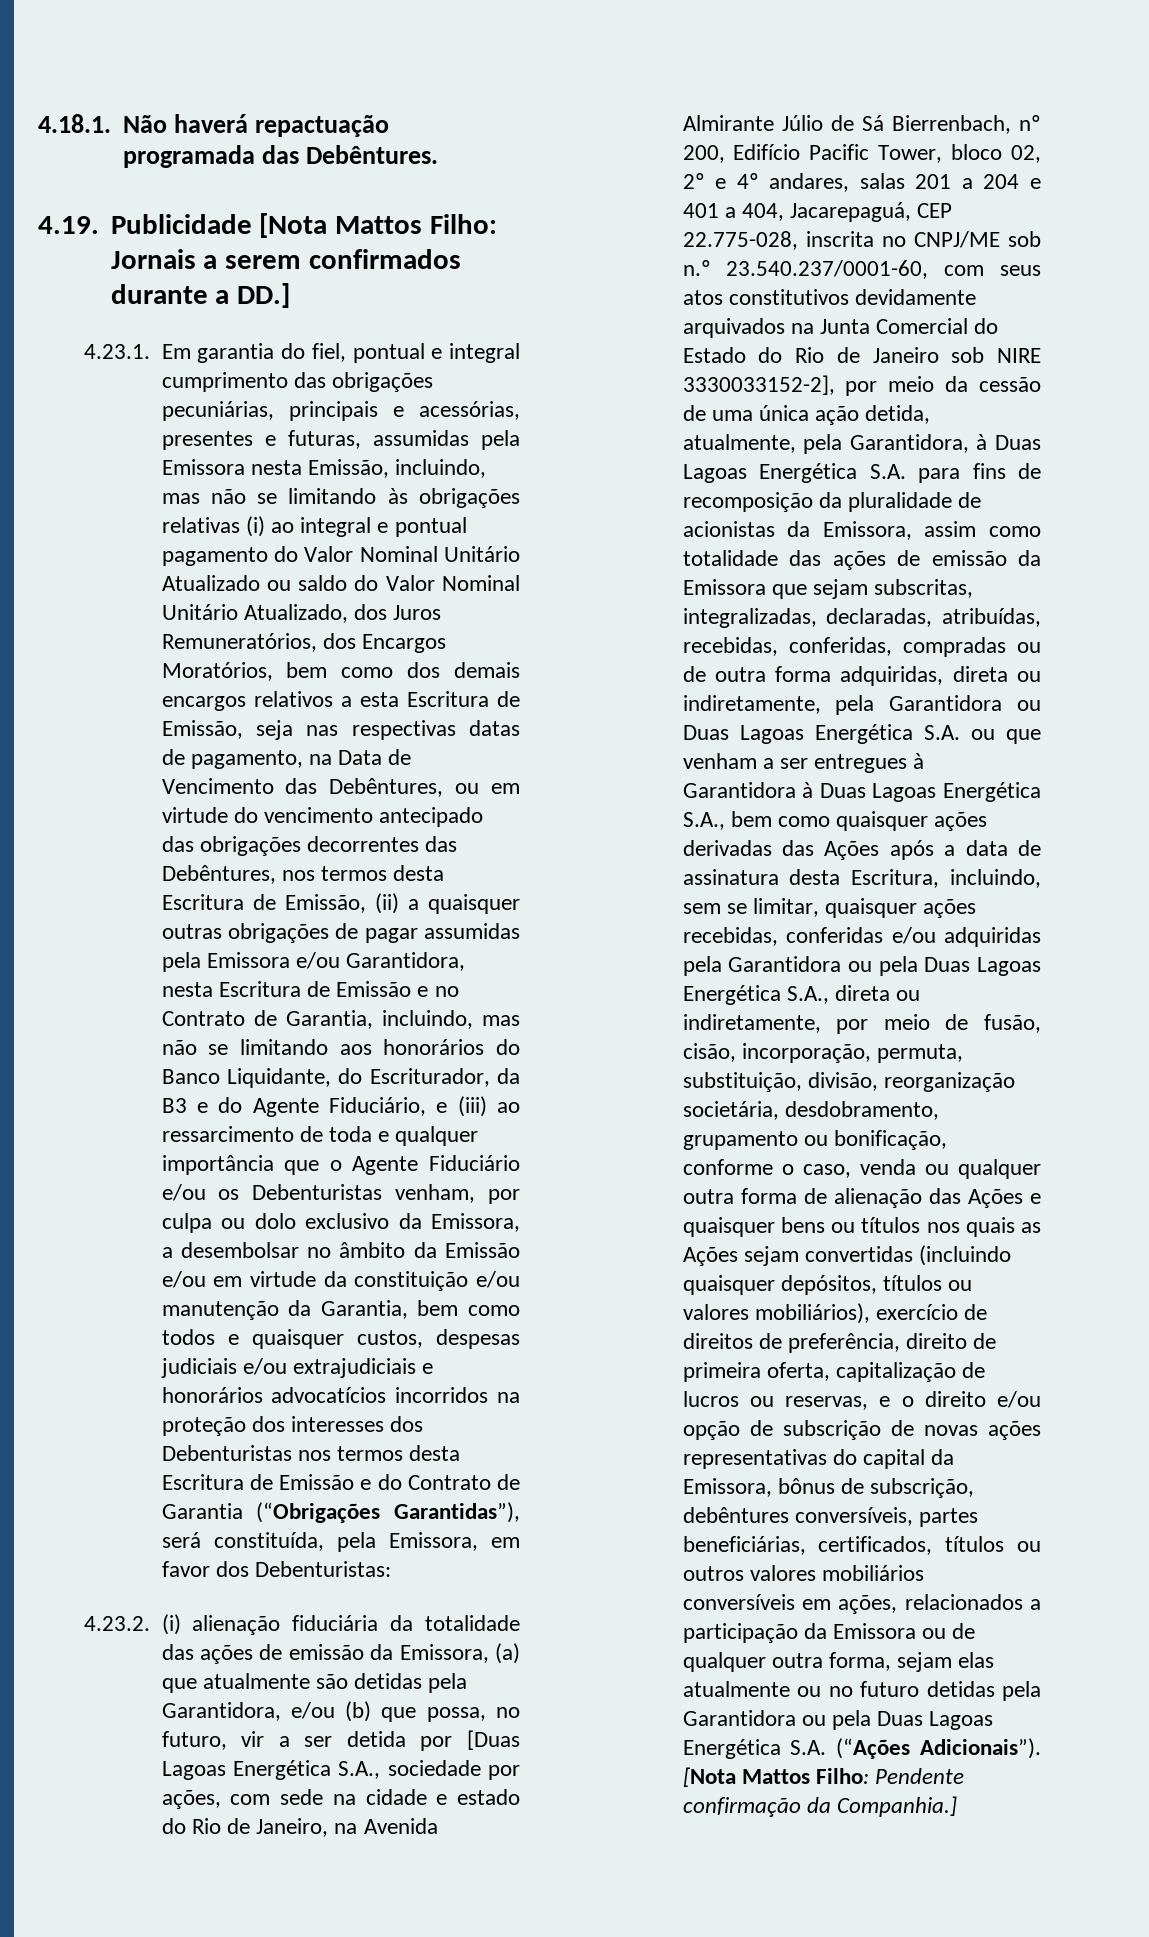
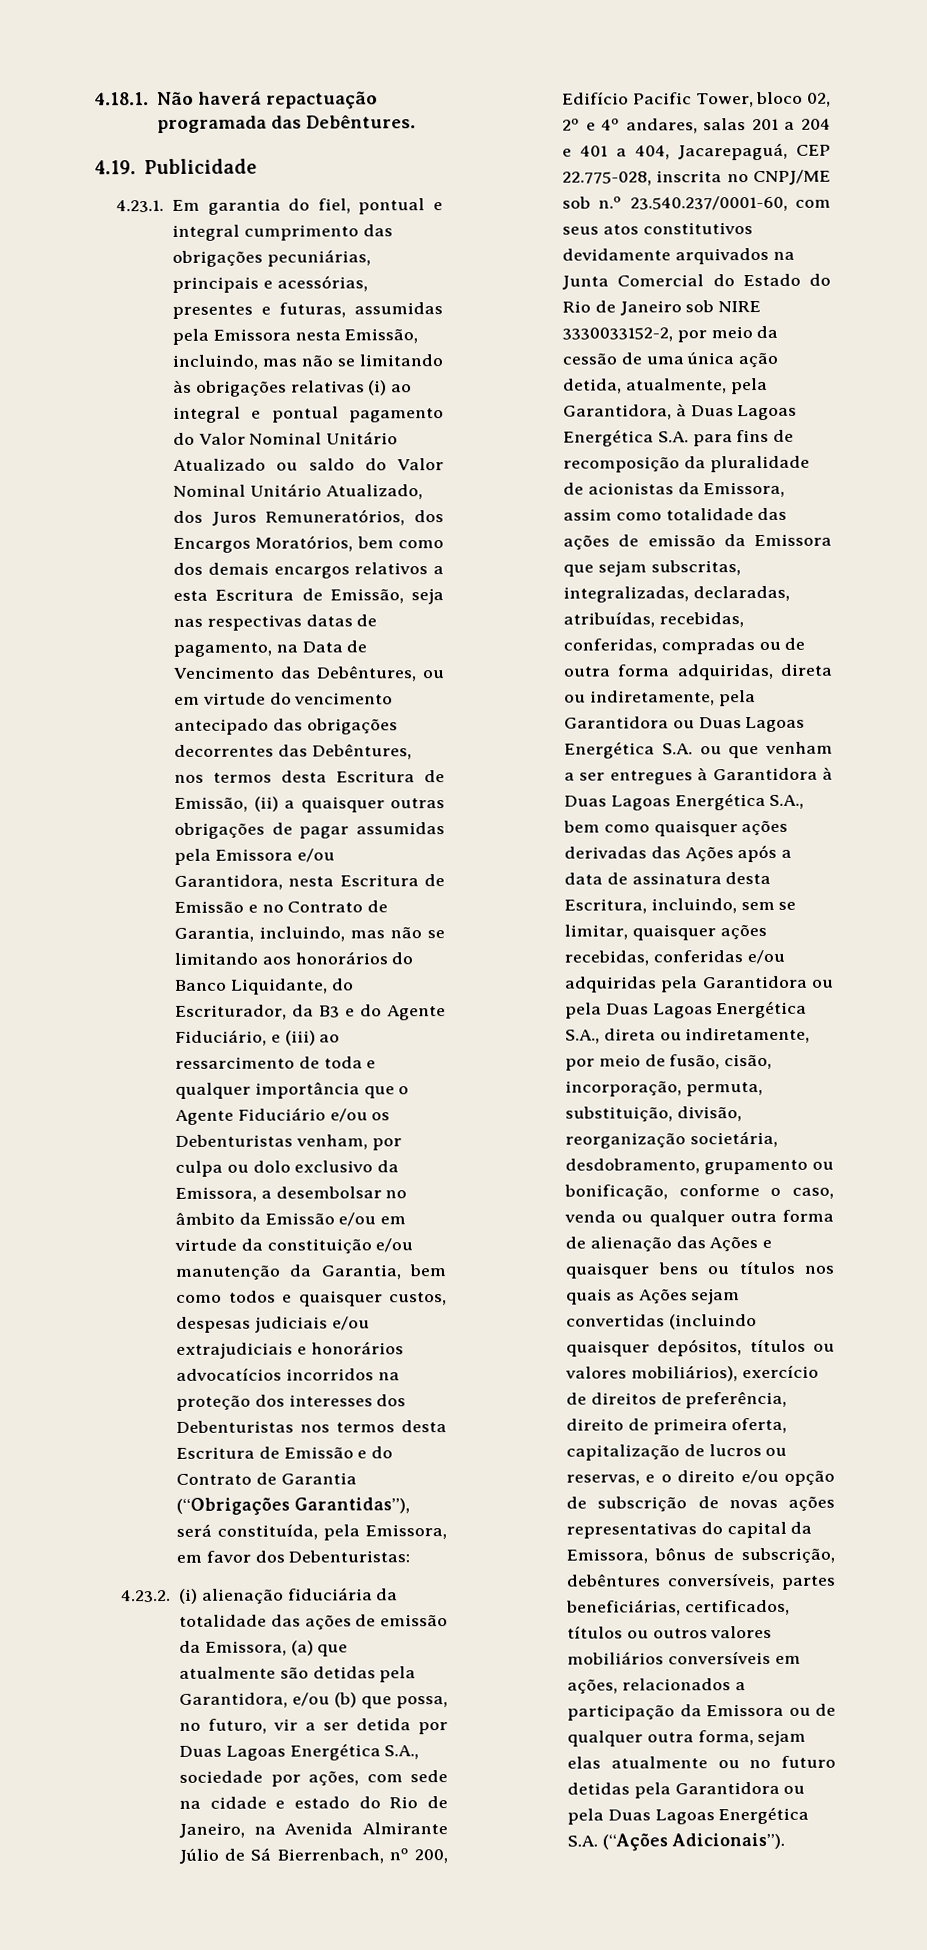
- 4.19. Publicidade [Nota Mattos Filho: Jornais a serem confirmados durante a DD.]
+ 4.19. Publicidade
- 4.23.2. (i) alienação fiduciária da totalidade das ações de emissão da Emissora, (a) que atualmente são detidas pela Garantidora, e/ou (b) que possa, no futuro, vir a ser detida por [Duas Lagoas Energética S.A., sociedade por ações, com sede na cidade e estado do Rio de Janeiro, na Avenida Almirante Júlio de Sá Bierrenbach, nº 200, Edifício Pacific Tower, bloco 02, 2º e 4º andares, salas 201 a 204 e 401 a 404, Jacarepaguá, CEP 22.775-028, inscrita no CNPJ/ME sob n.º 23.540.237/0001-60, com seus atos constitutivos devidamente arquivados na Junta Comercial do Estado do Rio de Janeiro sob NIRE 3330033152-2], por meio da cessão de uma única ação detida, atualmente, pela Garantidora, à Duas Lagoas Energética S.A. para fins de recomposição da pluralidade de acionistas da Emissora, assim como totalidade das ações de emissão da Emissora que sejam subscritas, integralizadas, declaradas, atribuídas, recebidas, conferidas, compradas ou de outra forma adquiridas, direta ou indiretamente, pela Garantidora ou Duas Lagoas Energética S.A. ou que venham a ser entregues à Garantidora à Duas Lagoas Energética S.A., bem como quaisquer ações derivadas das Ações após a data de assinatura desta Escritura, incluindo, sem se limitar, quaisquer ações recebidas, conferidas e/ou adquiridas pela Garantidora ou pela Duas Lagoas Energética S.A., direta ou indiretamente, por meio de fusão, cisão, incorporação, permuta, substituição, divisão, reorganização societária, desdobramento, grupamento ou bonificação, conforme o caso, venda ou qualquer outra forma de alienação das Ações e quaisquer bens ou títulos nos quais as Ações sejam convertidas (incluindo quaisquer depósitos, títulos ou valores mobiliários), exercício de direitos de preferência, direito de primeira oferta, capitalização de lucros ou reservas, e o direito e/ou opção de subscrição de novas ações representativas do capital da Emissora, bônus de subscrição, debêntures conversíveis, partes beneficiárias, certificados, títulos ou outros valores mobiliários conversíveis em ações, relacionados a participação da Emissora ou de qualquer outra forma, sejam elas atualmente ou no futuro detidas pela Garantidora ou pela Duas Lagoas Energética S.A. (“Ações Adicionais”). [Nota Mattos Filho: Pendente confirmação da Companhia.]
+ 4.23.2. (i) alienação fiduciária da totalidade das ações de emissão da Emissora, (a) que atualmente são detidas pela Garantidora, e/ou (b) que possa, no futuro, vir a ser detida por Duas Lagoas Energética S.A., sociedade por ações, com sede na cidade e estado do Rio de Janeiro, na Avenida Almirante Júlio de Sá Bierrenbach, nº 200, Edifício Pacific Tower, bloco 02, 2º e 4º andares, salas 201 a 204 e 401 a 404, Jacarepaguá, CEP 22.775-028, inscrita no CNPJ/ME sob n.º 23.540.237/0001-60, com seus atos constitutivos devidamente arquivados na Junta Comercial do Estado do Rio de Janeiro sob NIRE 3330033152-2, por meio da cessão de uma única ação detida, atualmente, pela Garantidora, à Duas Lagoas Energética S.A. para fins de recomposição da pluralidade de acionistas da Emissora, assim como totalidade das ações de emissão da Emissora que sejam subscritas, integralizadas, declaradas, atribuídas, recebidas, conferidas, compradas ou de outra forma adquiridas, direta ou indiretamente, pela Garantidora ou Duas Lagoas Energética S.A. ou que venham a ser entregues à Garantidora à Duas Lagoas Energética S.A., bem como quaisquer ações derivadas das Ações após a data de assinatura desta Escritura, incluindo, sem se limitar, quaisquer ações recebidas, conferidas e/ou adquiridas pela Garantidora ou pela Duas Lagoas Energética S.A., direta ou indiretamente, por meio de fusão, cisão, incorporação, permuta, substituição, divisão, reorganização societária, desdobramento, grupamento ou bonificação, conforme o caso, venda ou qualquer outra forma de alienação das Ações e quaisquer bens ou títulos nos quais as Ações sejam convertidas (incluindo quaisquer depósitos, títulos ou valores mobiliários), exercício de direitos de preferência, direito de primeira oferta, capitalização de lucros ou reservas, e o direito e/ou opção de subscrição de novas ações representativas do capital da Emissora, bônus de subscrição, debêntures conversíveis, partes beneficiárias, certificados, títulos ou outros valores mobiliários conversíveis em ações, relacionados a participação da Emissora ou de qualquer outra forma, sejam elas atualmente ou no futuro detidas pela Garantidora ou pela Duas Lagoas Energética S.A. (“Ações Adicionais”).

